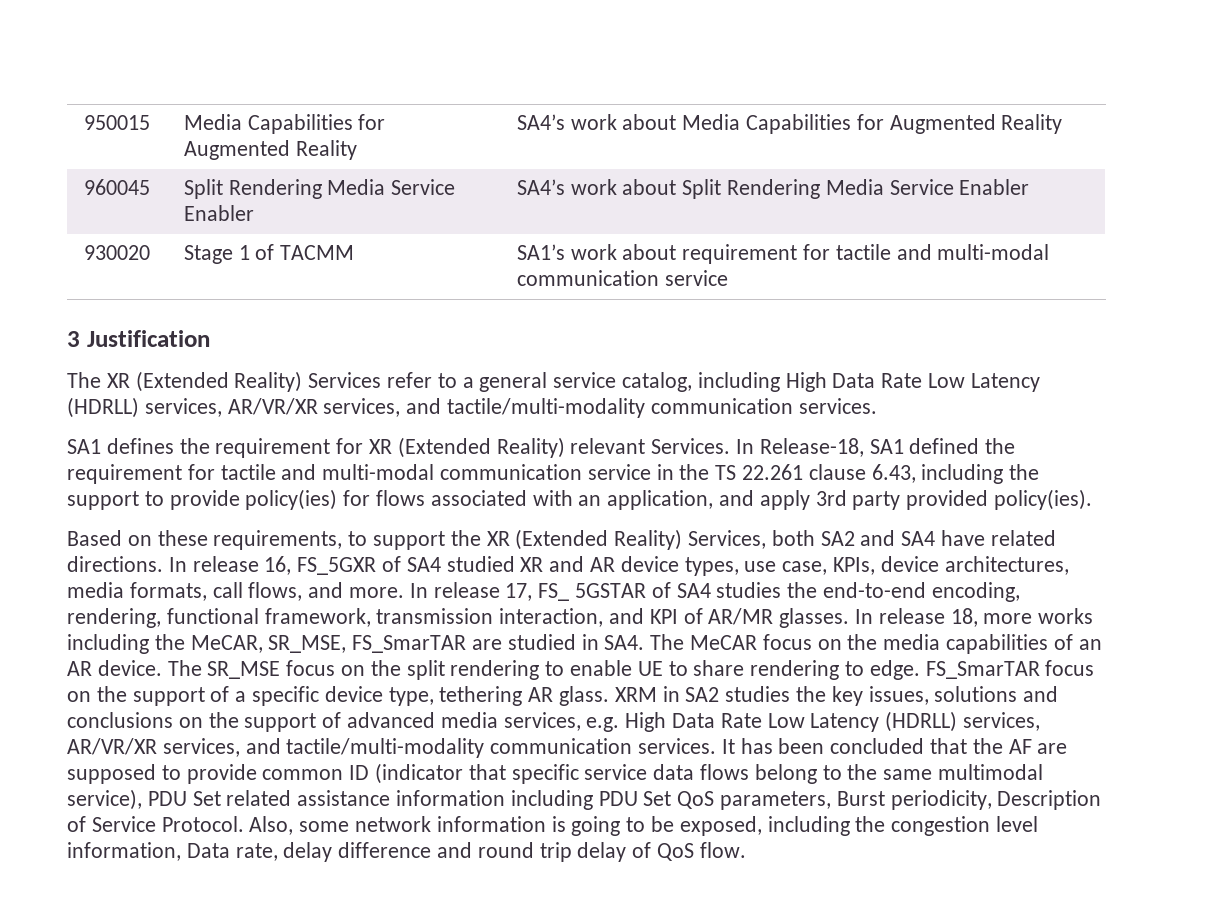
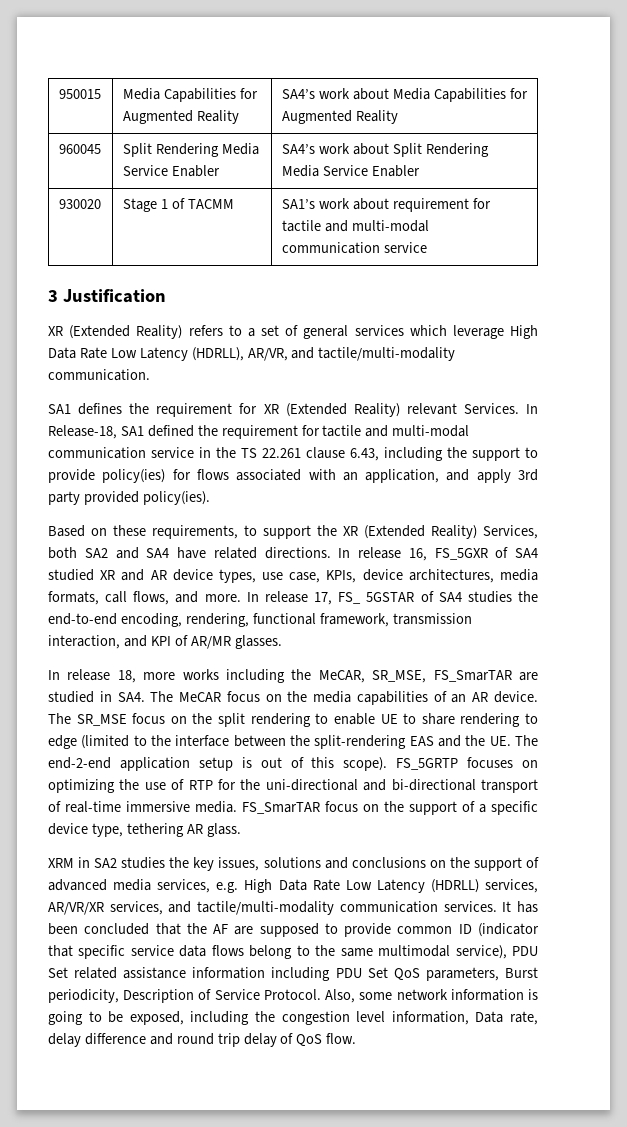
- The XR (Extended Reality) Services refer to a general service catalog, including High Data Rate Low Latency (HDRLL) services, AR/VR/XR services, and tactile/multi-modality communication services.
+ XR (Extended Reality) refers to a set of general services which leverage High Data Rate Low Latency (HDRLL), AR/VR, and tactile/multi-modality communication.
- In release 17, FS_ 5GSTAR of SA4 studies the end-to-end encoding, rendering, functional framework, transmission interaction, and KPI of AR/MR glasses. In release 18, more works including the MeCAR, SR_MSE, FS_SmarTAR are studied in SA4. The MeCAR focus on the media capabilities of an AR device.
+ In release 17, FS_ 5GSTAR of SA4 studies the end-to-end encoding, rendering, functional framework, transmission interaction, and KPI of AR/MR glasses.
+ In release 18, more works including the MeCAR, SR_MSE, FS_SmarTAR are studied in SA4. The MeCAR focus on the media capabilities of an AR device.
- The SR_MSE focus on the split rendering to enable UE to share rendering to edge.
+ The SR_MSE focus on the split rendering to enable UE to share rendering to edge (limited to the interface between the split-rendering EAS and the UE. The end-2-end application setup is out of this scope). FS_5GRTP focuses on optimizing the use of RTP for the uni-directional and bi-directional transport of real-time immersive media.
- FS_SmarTAR focus on the support of a specific device type, tethering AR glass. XRM in SA2 studies the key issues, solutions and conclusions on the support of advanced media services, e.g. High Data Rate Low Latency (HDRLL) services, AR/VR/XR services, and tactile/multi-modality communication services.
+ FS_SmarTAR focus on the support of a specific device type, tethering AR glass.
+ XRM in SA2 studies the key issues, solutions and conclusions on the support of advanced media services, e.g. High Data Rate Low Latency (HDRLL) services, AR/VR/XR services, and tactile/multi-modality communication services.

